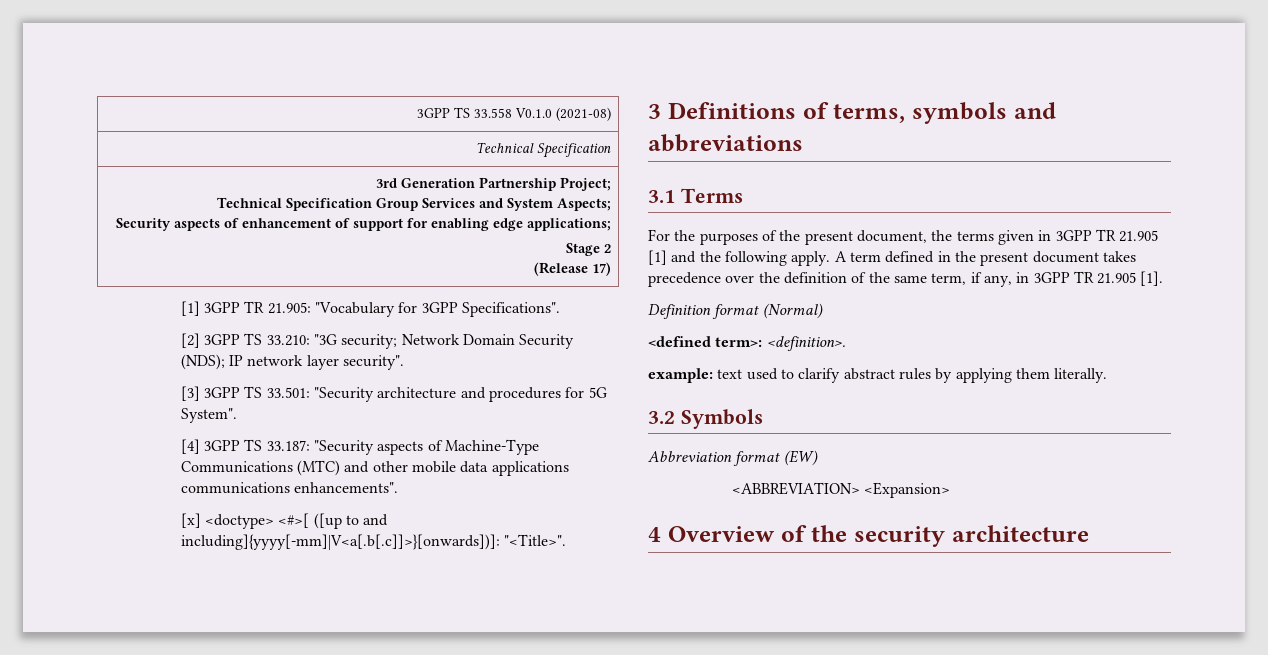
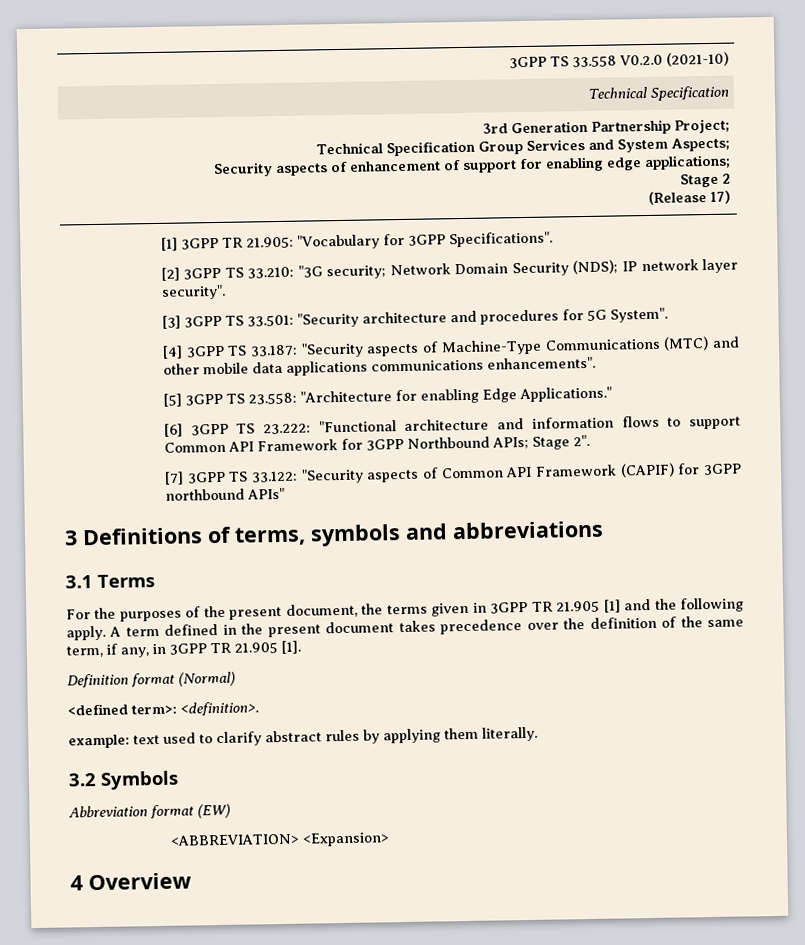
- 3GPP TS 33.558 V0.1.0 (2021-08)
+ 3GPP TS 33.558 V0.2.0 (2021-10)
- [x] <doctype> <#>[ ([up to and including]{yyyy[-mm]|V<a[.b[.c]]>}[onwards])]: "<Title>".
+ [5] 3GPP TS 23.558: "Architecture for enabling Edge Applications."
+ [6] 3GPP TS 23.222: "Functional architecture and information flows to support Common API Framework for 3GPP Northbound APIs; Stage 2".
+ [7] 3GPP TS 33.122: "Security aspects of Common API Framework (CAPIF) for 3GPP northbound APIs"
- 4 Overview of the security architecture
+ 4 Overview

